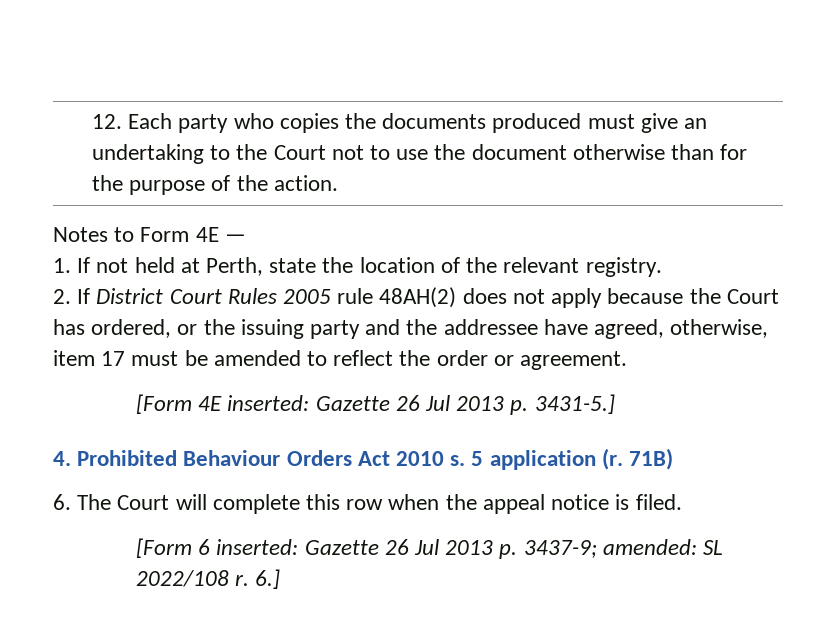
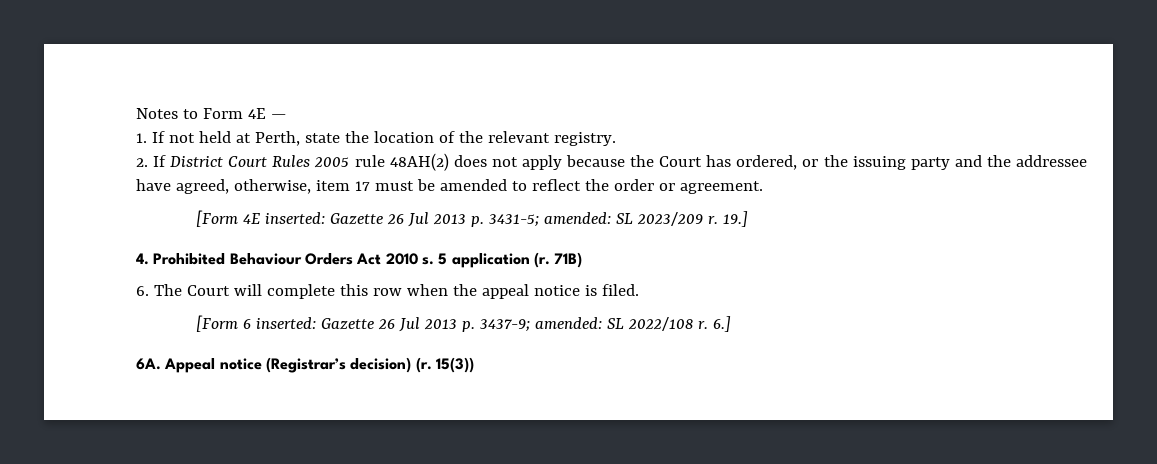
- 12. Each party who copies the documents produced must give an undertaking to the Court not to use the document otherwise than for the purpose of the action.
- [Form 4E inserted: Gazette 26 Jul 2013 p. 3431-5.]
+ [Form 4E inserted: Gazette 26 Jul 2013 p. 3431-5; amended: SL 2023/209 r. 19.]
+ 6A. Appeal notice (Registrar’s decision) (r. 15(3))

